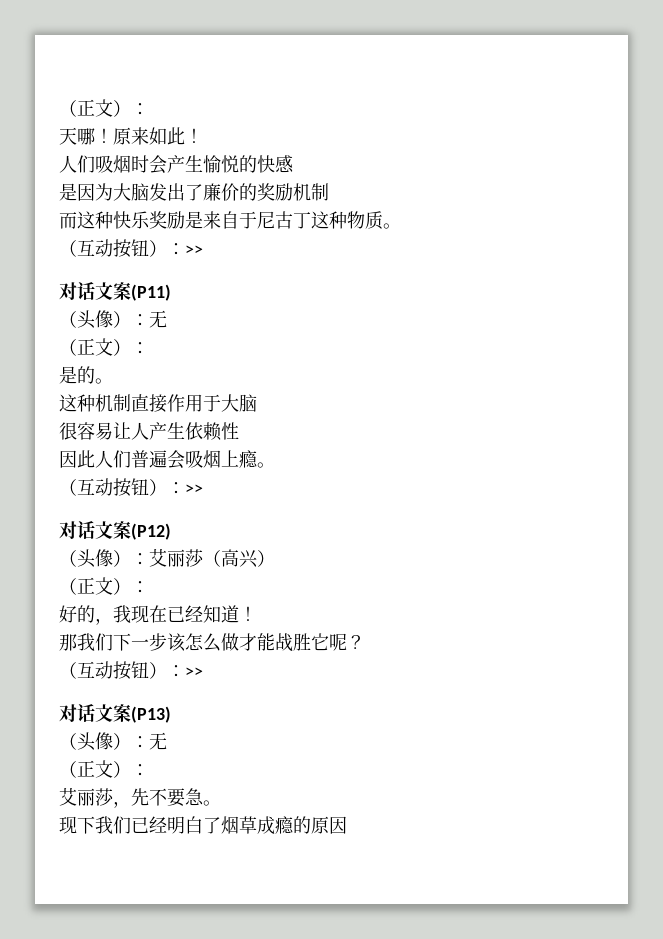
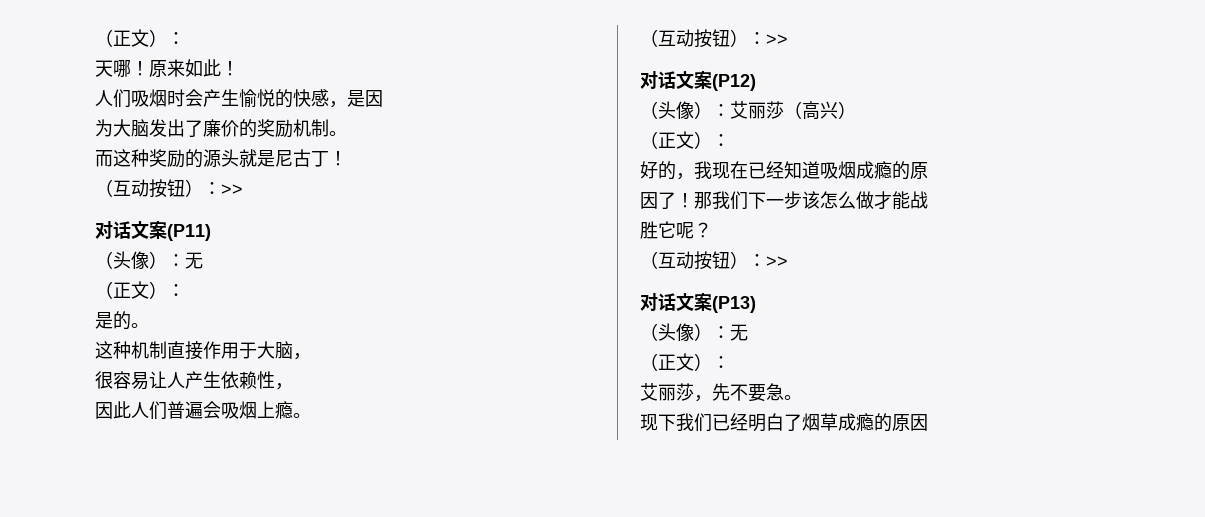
- 人们吸烟时会产生愉悦的快感
- 是因为大脑发出了廉价的奖励机制
+ 人们吸烟时会产生愉悦的快感，是因
+ 为大脑发出了廉价的奖励机制。
- 而这种快乐奖励是来自于尼古丁这种物质。
+ 而这种奖励的源头就是尼古丁！
- 这种机制直接作用于大脑
+ 这种机制直接作用于大脑，
- 很容易让人产生依赖性
+ 很容易让人产生依赖性，
- 好的，我现在已经知道！
- 那我们下一步该怎么做才能战胜它呢？
+ 好的，我现在已经知道吸烟成瘾的原
+ 因了！那我们下一步该怎么做才能战
+ 胜它呢？

